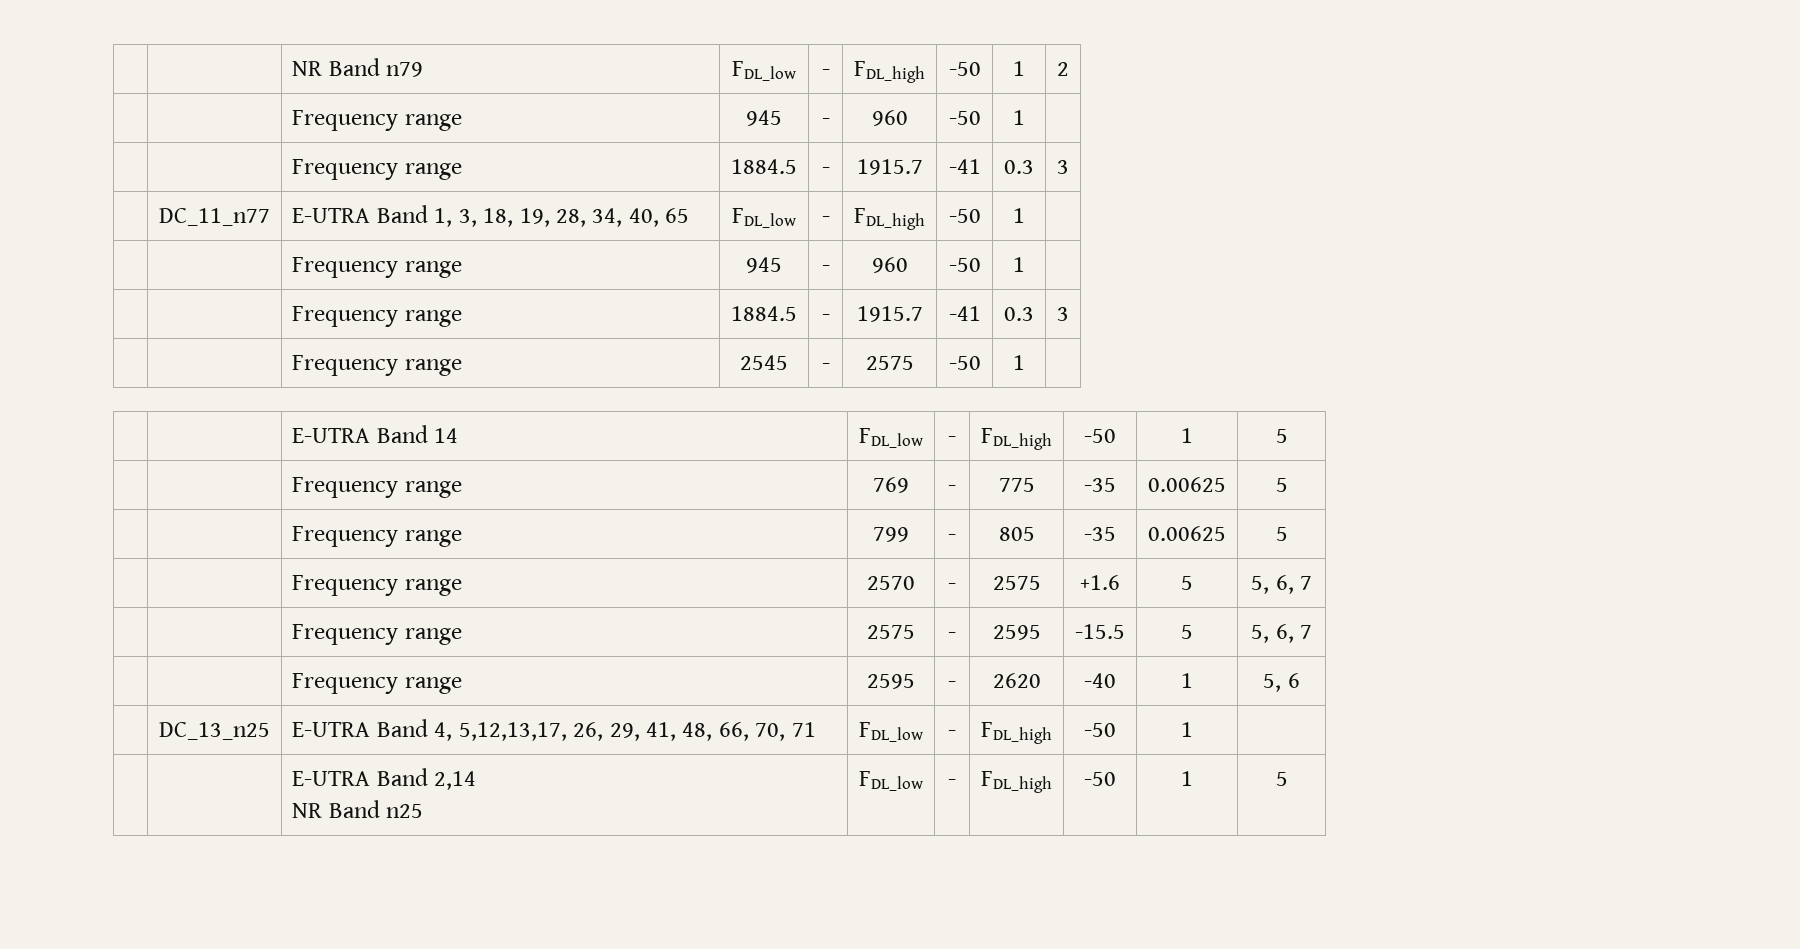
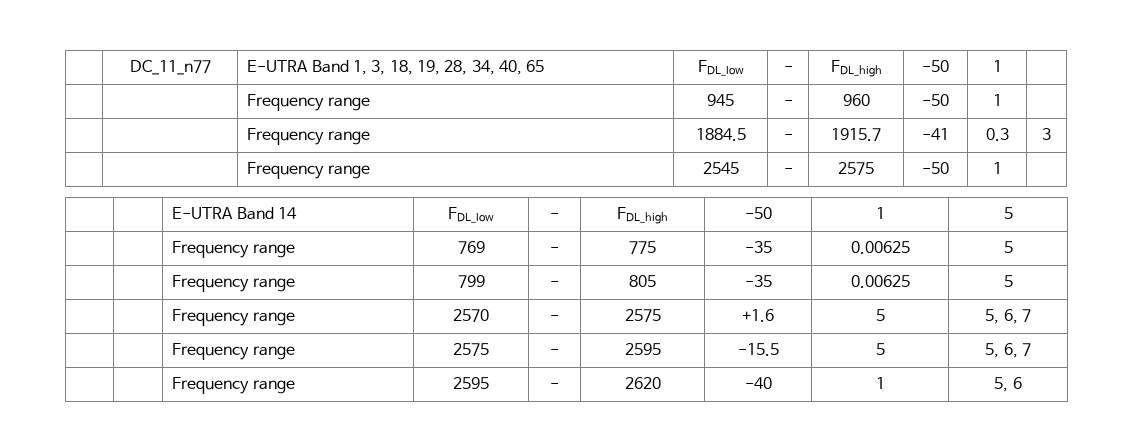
- | | NR Band n79 | FDL_low | - | FDL_high | -50 | 1 | 2
- | | Frequency range | 945 | - | 960 | -50 | 1 |
- | | Frequency range | 1884.5 | - | 1915.7 | -41 | 0.3 | 3
- | DC_13_n25 | E-UTRA Band 4, 5,12,13,17, 26, 29, 41, 48, 66, 70, 71 | FDL_low | - | FDL_high | -50 | 1 |
- | | E-UTRA Band 2,14
- NR Band n25 | FDL_low | - | FDL_high | -50 | 1 | 5

